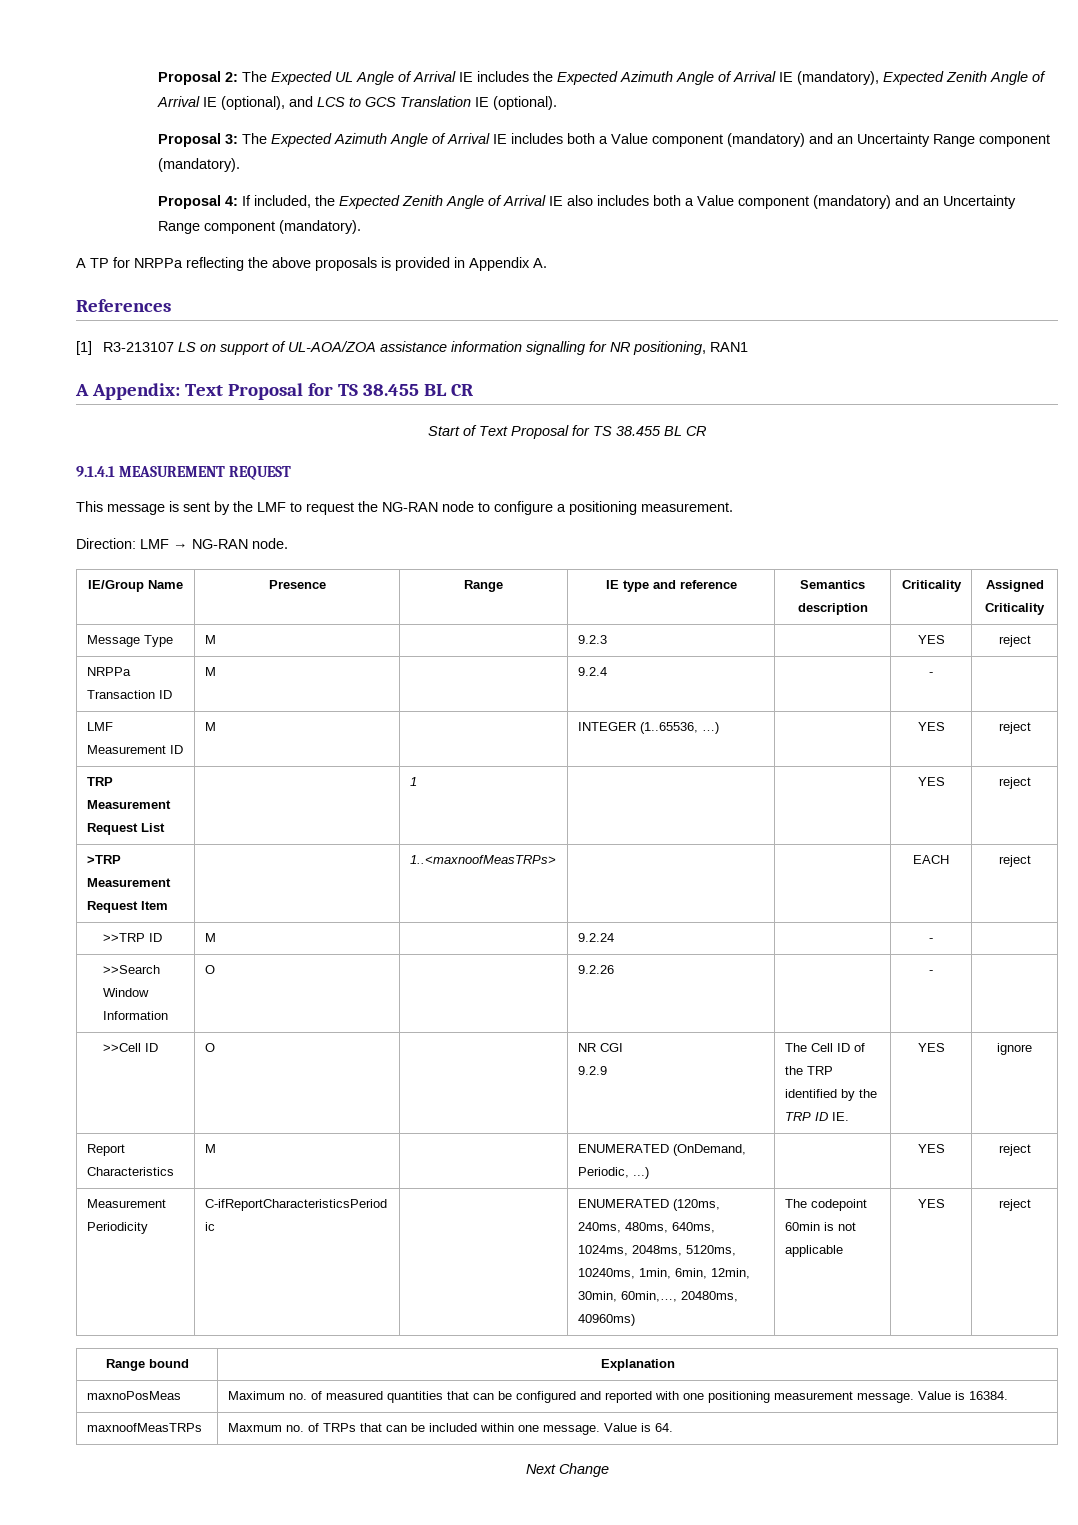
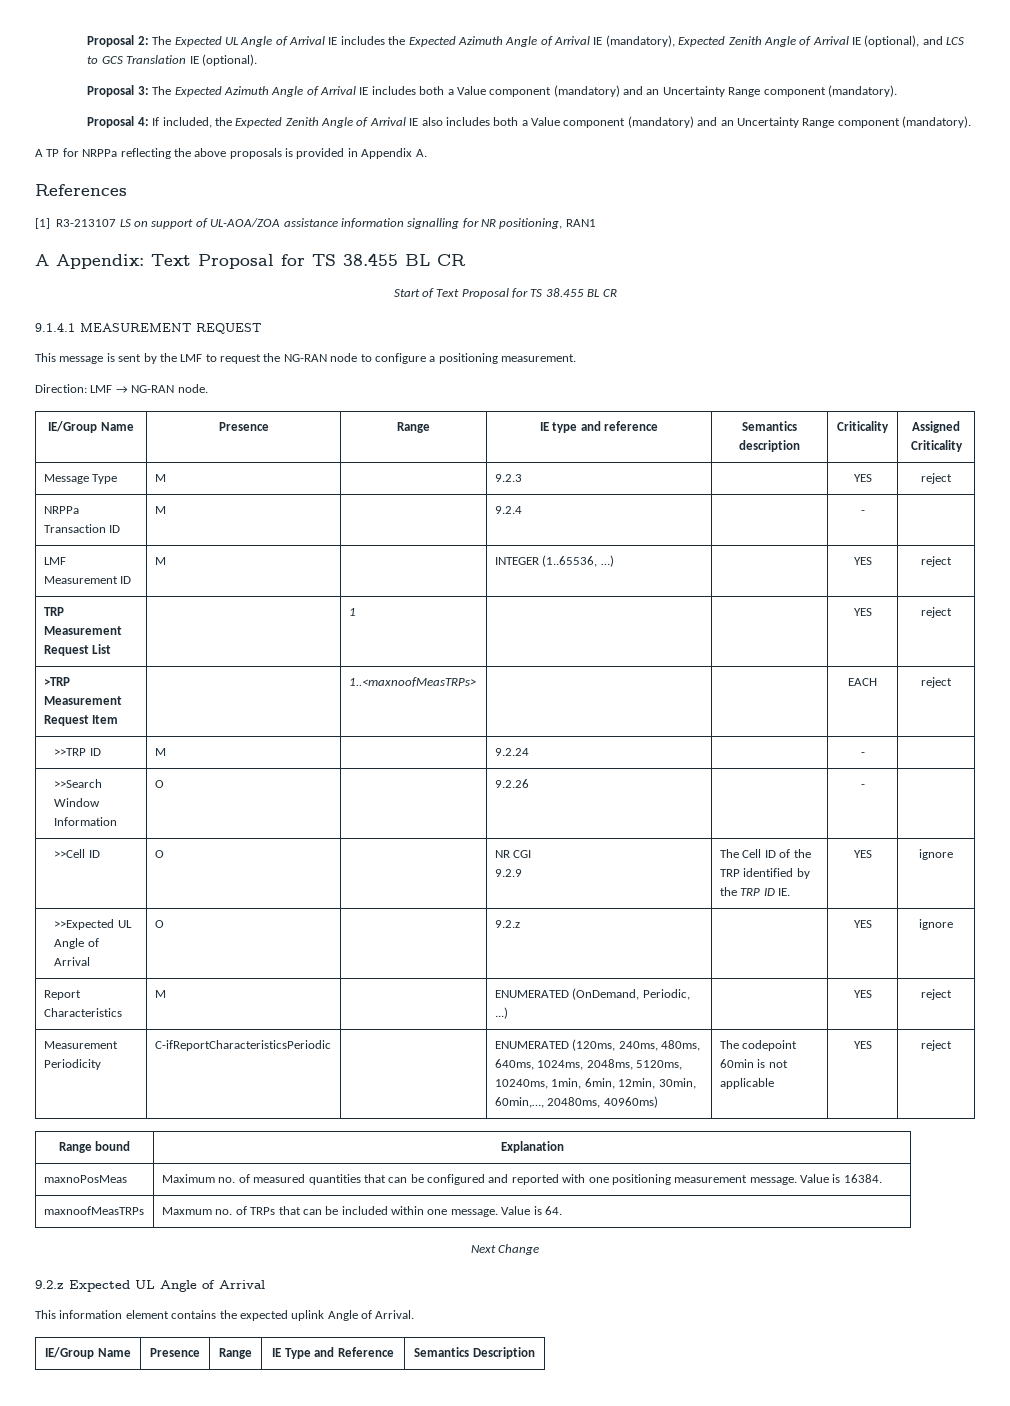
+ >>Expected UL Angle of Arrival | O | | 9.2.z | | YES | ignore
+ 9.2.z Expected UL Angle of Arrival
+ This information element contains the expected uplink Angle of Arrival.
+ IE/Group Name | Presence | Range | IE Type and Reference | Semantics Description

